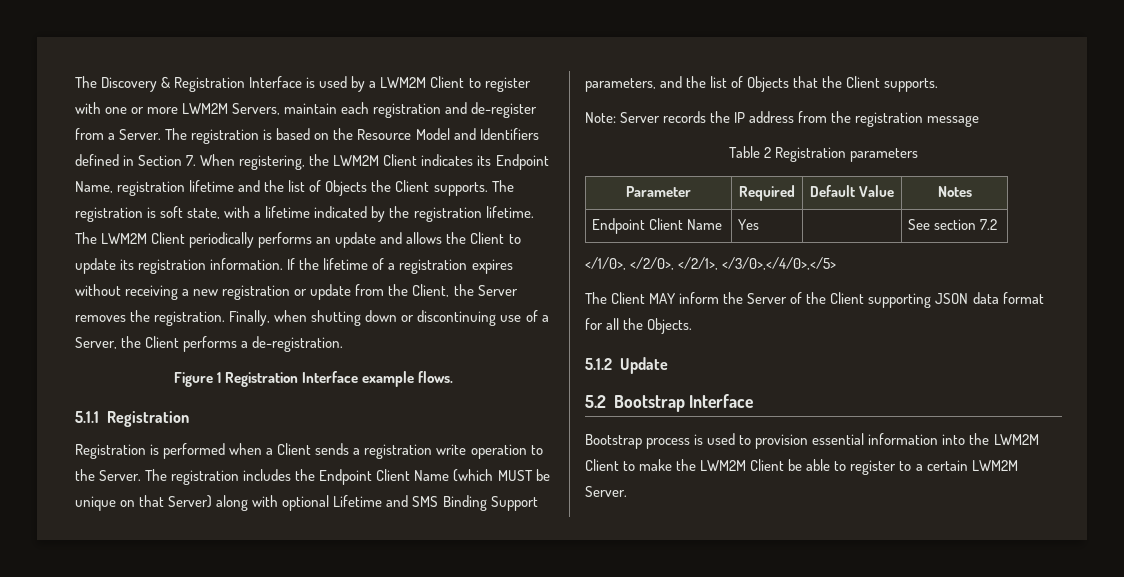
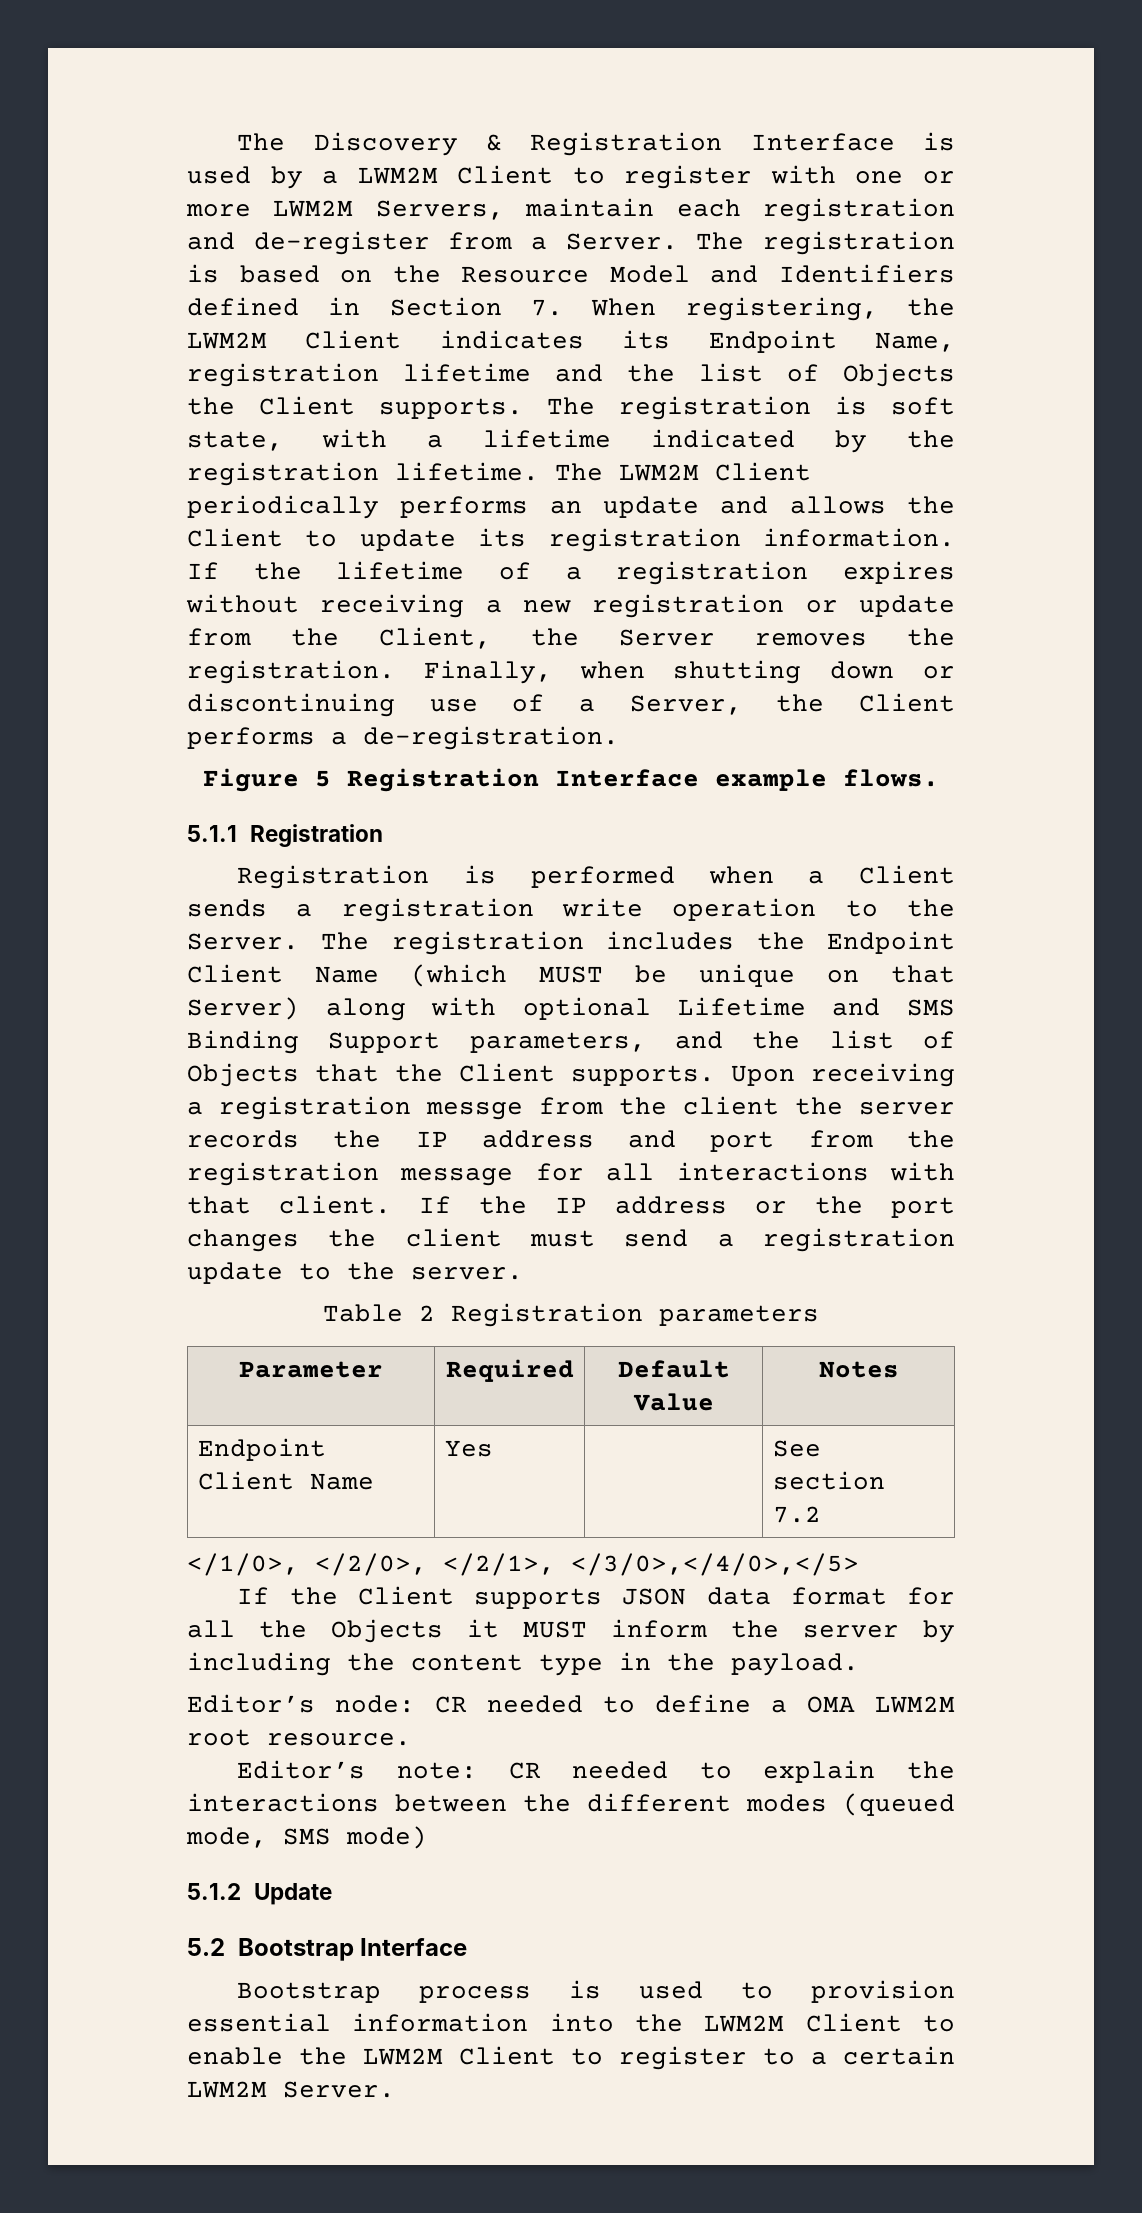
- Figure 1 Registration Interface example flows.
+ Figure 5 Registration Interface example flows.
- The registration includes the Endpoint Client Name (which MUST be unique on that Server) along with optional Lifetime and SMS Binding Support parameters, and the list of Objects that the Client supports.
- Note: Server records the IP address from the registration message
+ The registration includes the Endpoint Client Name (which MUST be unique on that Server) along with optional Lifetime and SMS Binding Support parameters, and the list of Objects that the Client supports. Upon receiving a registration messge from the client the server records the IP address and port from the registration message for all interactions with that client. If the IP address or the port changes the client must send a registration update to the server.
- The Client MAY inform the Server of the Client supporting JSON data format for all the Objects.
+ If the Client supports JSON data format for all the Objects it MUST inform the server by including the content type in the payload.
+ Editor’s node: CR needed to define a OMA LWM2M root resource.
+ Editor’s note: CR needed to explain the interactions between the different modes (queued mode, SMS mode)
- Bootstrap process is used to provision essential information into the LWM2M Client to make the LWM2M Client be able to register to a certain LWM2M Server.
+ Bootstrap process is used to provision essential information into the LWM2M Client to enable the LWM2M Client to register to a certain LWM2M Server.

